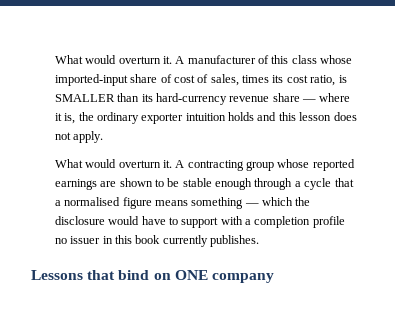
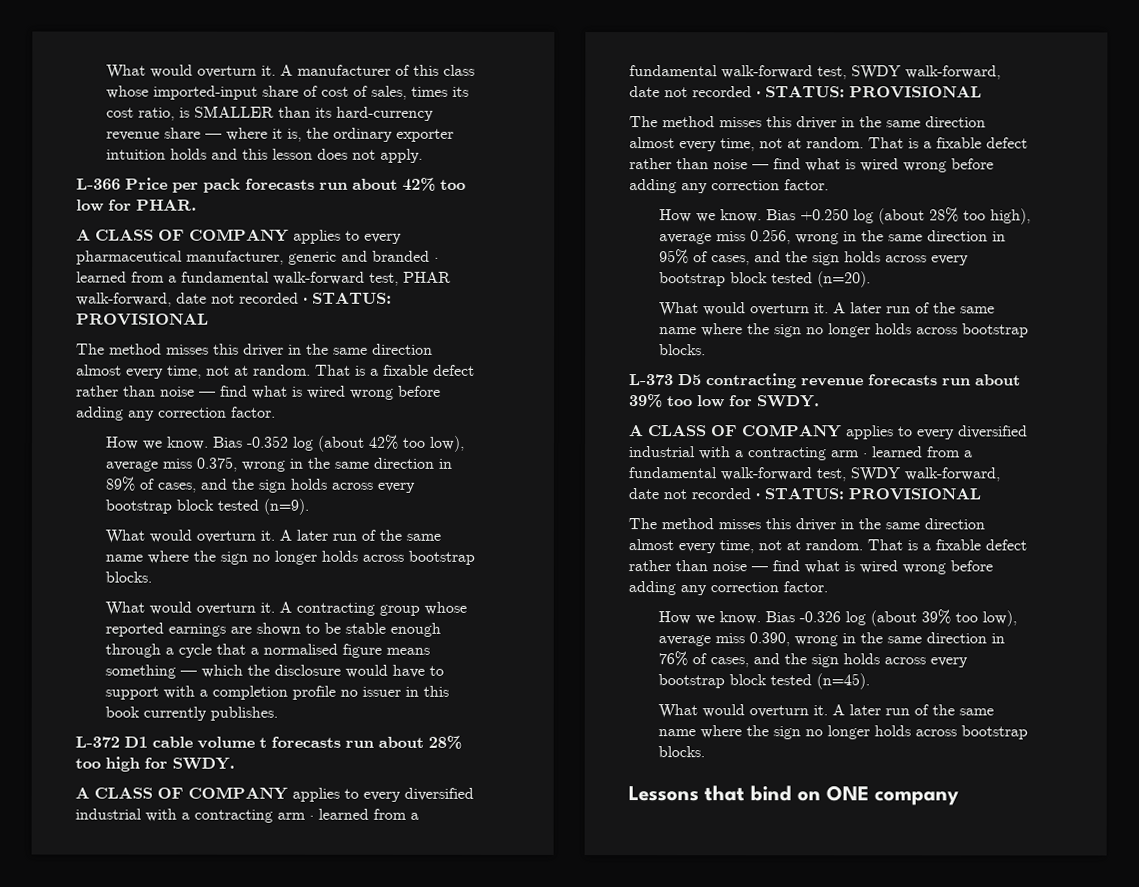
+ L-366 Price per pack forecasts run about 42% too low for PHAR.
+ A CLASS OF COMPANY applies to every pharmaceutical manufacturer, generic and branded · learned from a fundamental walk-forward test, PHAR walk-forward, date not recorded · STATUS: PROVISIONAL
+ The method misses this driver in the same direction almost every time, not at random. That is a fixable defect rather than noise — find what is wired wrong before adding any correction factor.
+ How we know. Bias -0.352 log (about 42% too low), average miss 0.375, wrong in the same direction in 89% of cases, and the sign holds across every bootstrap block tested (n=9).
+ What would overturn it. A later run of the same name where the sign no longer holds across bootstrap blocks.
+ L-372 D1 cable volume t forecasts run about 28% too high for SWDY.
+ A CLASS OF COMPANY applies to every diversified industrial with a contracting arm · learned from a fundamental walk-forward test, SWDY walk-forward, date not recorded · STATUS: PROVISIONAL
+ The method misses this driver in the same direction almost every time, not at random. That is a fixable defect rather than noise — find what is wired wrong before adding any correction factor.
+ How we know. Bias +0.250 log (about 28% too high), average miss 0.256, wrong in the same direction in 95% of cases, and the sign holds across every bootstrap block tested (n=20).
+ What would overturn it. A later run of the same name where the sign no longer holds across bootstrap blocks.
+ L-373 D5 contracting revenue forecasts run about 39% too low for SWDY.
+ A CLASS OF COMPANY applies to every diversified industrial with a contracting arm · learned from a fundamental walk-forward test, SWDY walk-forward, date not recorded · STATUS: PROVISIONAL
+ The method misses this driver in the same direction almost every time, not at random. That is a fixable defect rather than noise — find what is wired wrong before adding any correction factor.
+ How we know. Bias -0.326 log (about 39% too low), average miss 0.390, wrong in the same direction in 76% of cases, and the sign holds across every bootstrap block tested (n=45).
+ What would overturn it. A later run of the same name where the sign no longer holds across bootstrap blocks.

